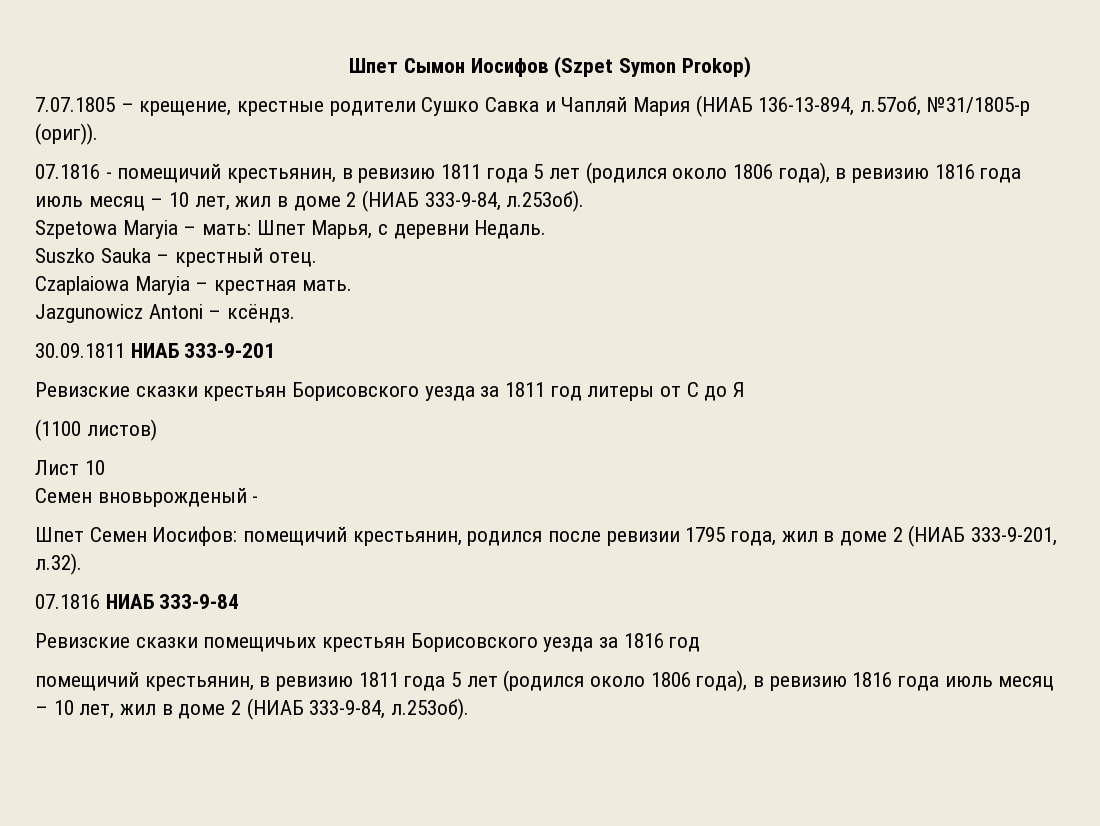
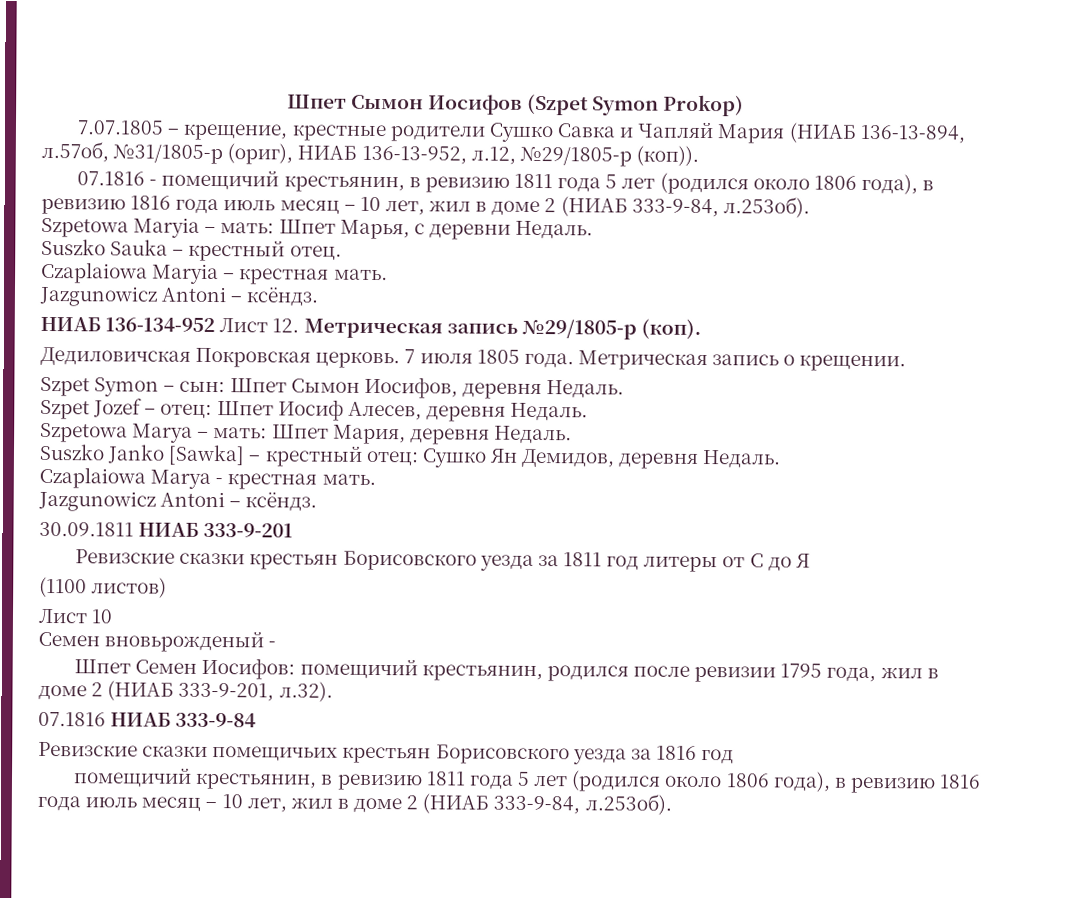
- 7.07.1805 – крещение, крестные родители Сушко Савка и Чапляй Мария (НИАБ 136-13-894, л.57об, №31/1805-р (ориг)).
+ 7.07.1805 – крещение, крестные родители Сушко Савка и Чапляй Мария (НИАБ 136-13-894, л.57об, №31/1805-р (ориг), НИАБ 136-13-952, л.12, №29/1805-р (коп)).
+ НИАБ 136-134-952 Лист 12. Метрическая запись №29/1805-р (коп).
+ Дедиловичская Покровская церковь. 7 июля 1805 года. Метрическая запись о крещении.
+ Szpet Symon – сын: Шпет Сымон Иосифов, деревня Недаль.
+ Szpet Jozef – отец: Шпет Иосиф Алесев, деревня Недаль.
+ Szpetowa Marya – мать: Шпет Мария, деревня Недаль.
+ Suszko Janko [Sawka] – крестный отец: Сушко Ян Демидов, деревня Недаль.
+ Czaplaiowa Marya - крестная мать.
+ Jazgunowicz Antoni – ксёндз.

